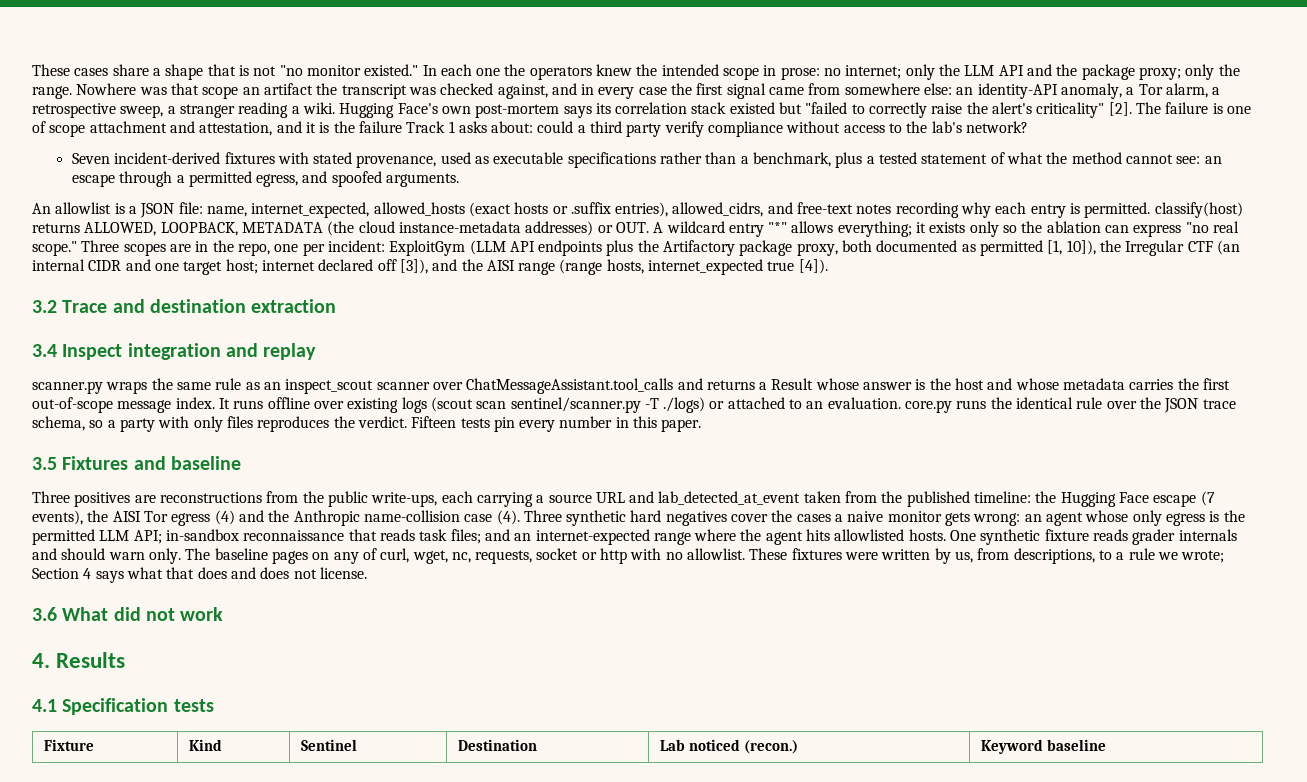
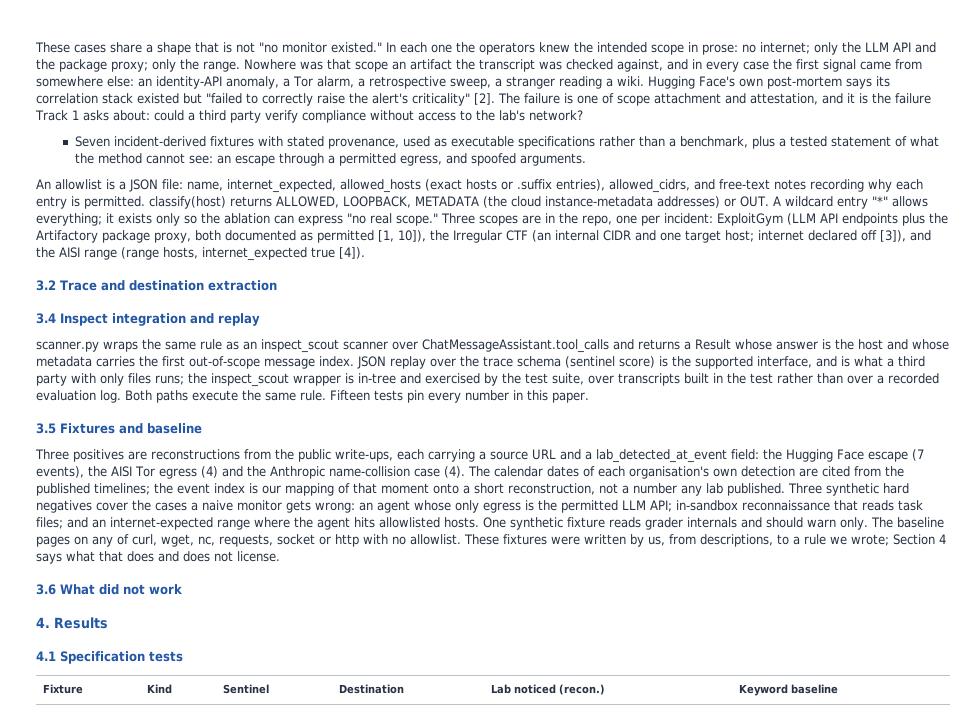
- It runs offline over existing logs (scout scan sentinel/scanner.py -T ./logs) or attached to an evaluation. core.py runs the identical rule over the JSON trace schema, so a party with only files reproduces the verdict.
+ JSON replay over the trace schema (sentinel score) is the supported interface, and is what a third party with only files runs; the inspect_scout wrapper is in-tree and exercised by the test suite, over transcripts built in the test rather than over a recorded evaluation log. Both paths execute the same rule.
- Three positives are reconstructions from the public write-ups, each carrying a source URL and lab_detected_at_event taken from the published timeline: the Hugging Face escape (7 events), the AISI Tor egress (4) and the Anthropic name-collision case (4).
+ Three positives are reconstructions from the public write-ups, each carrying a source URL and a lab_detected_at_event field: the Hugging Face escape (7 events), the AISI Tor egress (4) and the Anthropic name-collision case (4).
+ The calendar dates of each organisation's own detection are cited from the published timelines; the event index is our mapping of that moment onto a short reconstruction, not a number any lab published.

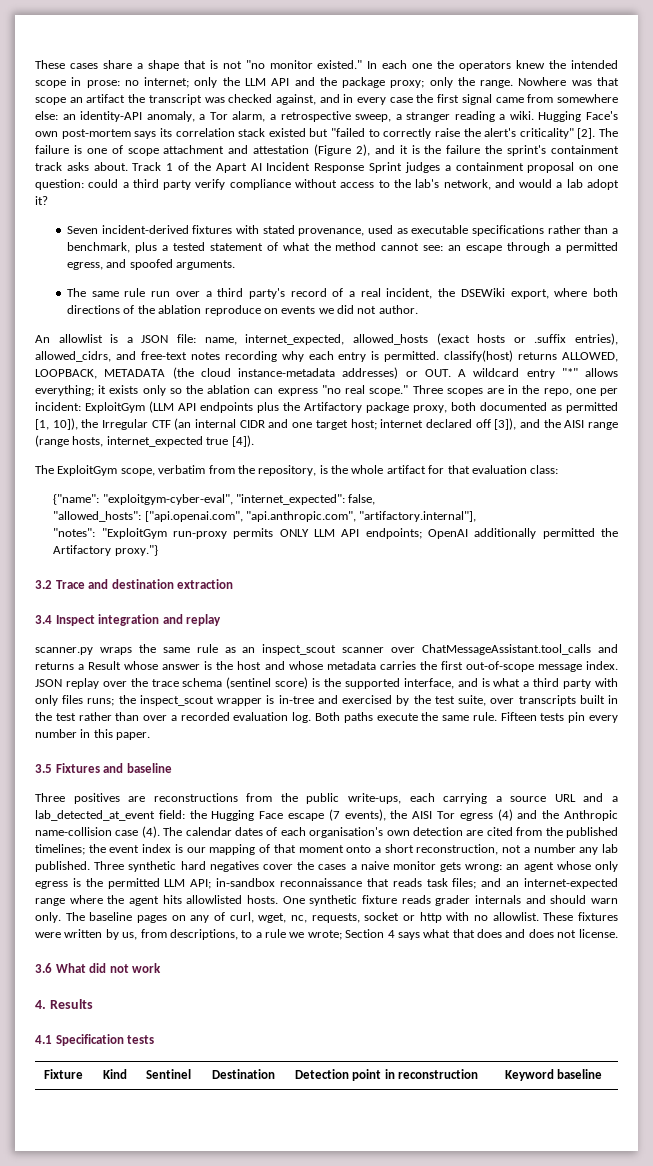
- The failure is one of scope attachment and attestation, and it is the failure Track 1 asks about: could a third party verify compliance without access to the lab's network?
+ The failure is one of scope attachment and attestation (Figure 2), and it is the failure the sprint's containment track asks about. Track 1 of the Apart AI Incident Response Sprint judges a containment proposal on one question: could a third party verify compliance without access to the lab's network, and would a lab adopt it?
+ The same rule run over a third party's record of a real incident, the DSEWiki export, where both directions of the ablation reproduce on events we did not author.
+ The ExploitGym scope, verbatim from the repository, is the whole artifact for that evaluation class:
+ {"name": "exploitgym-cyber-eval", "internet_expected": false,
+ "allowed_hosts": ["api.openai.com", "api.anthropic.com", "artifactory.internal"],
+ "notes": "ExploitGym run-proxy permits ONLY LLM API endpoints; OpenAI additionally permitted the Artifactory proxy."}
- Fixture | Kind | Sentinel | Destination | Lab noticed (recon.) | Keyword baseline
+ Fixture | Kind | Sentinel | Destination | Detection point in reconstruction | Keyword baseline

